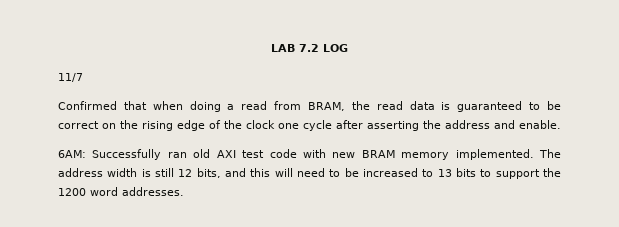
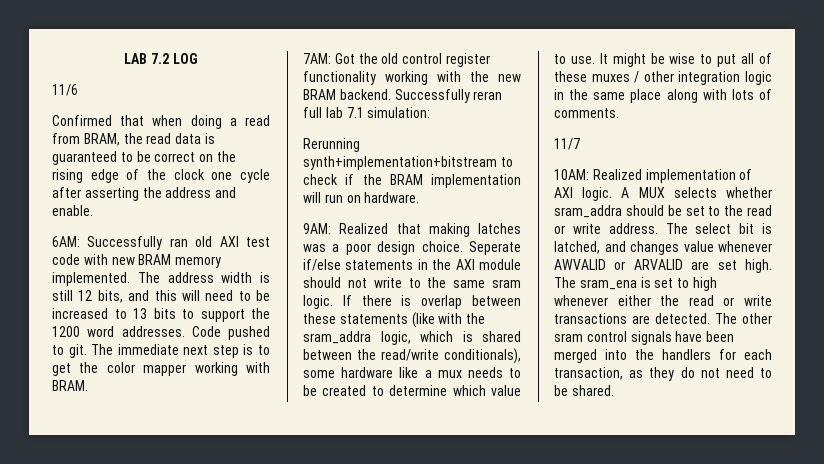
- 11/7
+ 11/6
+ Code pushed to git. The immediate next step is to get the color mapper working with BRAM.
+ 7AM: Got the old control register functionality working with the new BRAM backend. Successfully reran full lab 7.1 simulation:
+ Rerunning synth+implementation+bitstream to check if the BRAM implementation will run on hardware.
+ 9AM: Realized that making latches was a poor design choice. Seperate if/else statements in the AXI module should not write to the same sram logic. If there is overlap between these statements (like with the sram_addra logic, which is shared between the read/write conditionals), some hardware like a mux needs to be created to determine which value to use. It might be wise to put all of these muxes / other integration logic in the same place along with lots of comments.
+ 11/7
+ 10AM: Realized implementation of AXI logic. A MUX selects whether sram_addra should be set to the read or write address. The select bit is latched, and changes value whenever AWVALID or ARVALID are set high. The sram_ena is set to high whenever either the read or write transactions are detected. The other sram control signals have been merged into the handlers for each transaction, as they do not need to be shared.

